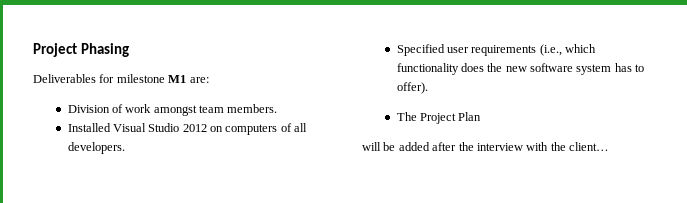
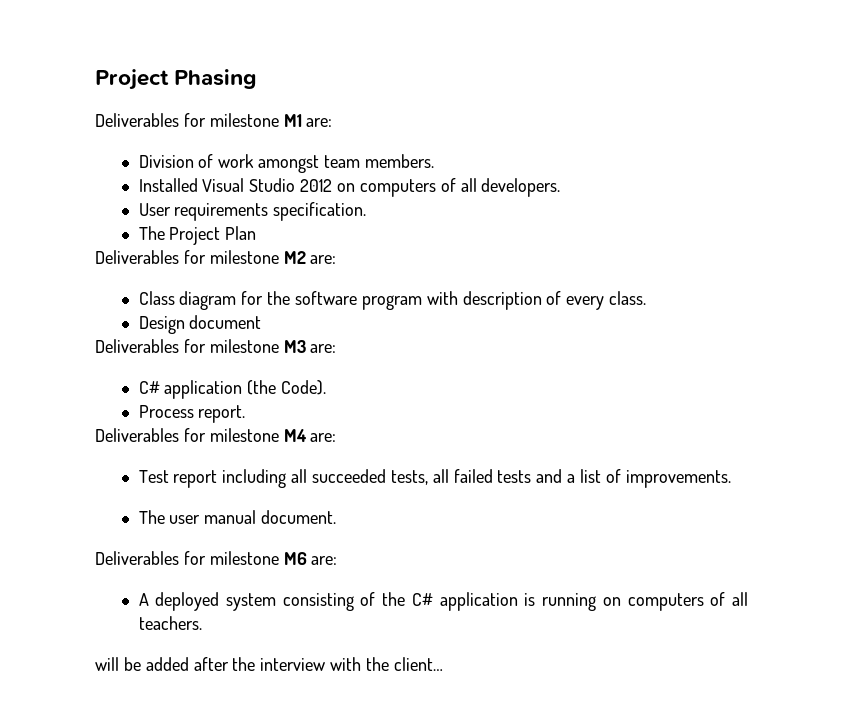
- Specified user requirements (i.e., which functionality does the new software system has to offer).
+ User requirements specification.
  The Project Plan
+ Deliverables for milestone M2 are:
+ Class diagram for the software program with description of every class.
+ Design document
+ Deliverables for milestone M3 are:
+ C# application (the Code).
+ Process report.
+ Deliverables for milestone M4 are:
+ Test report including all succeeded tests, all failed tests and a list of improvements.
+ The user manual document.
+ Deliverables for milestone M6 are:
+ A deployed system consisting of the C# application is running on computers of all teachers.

